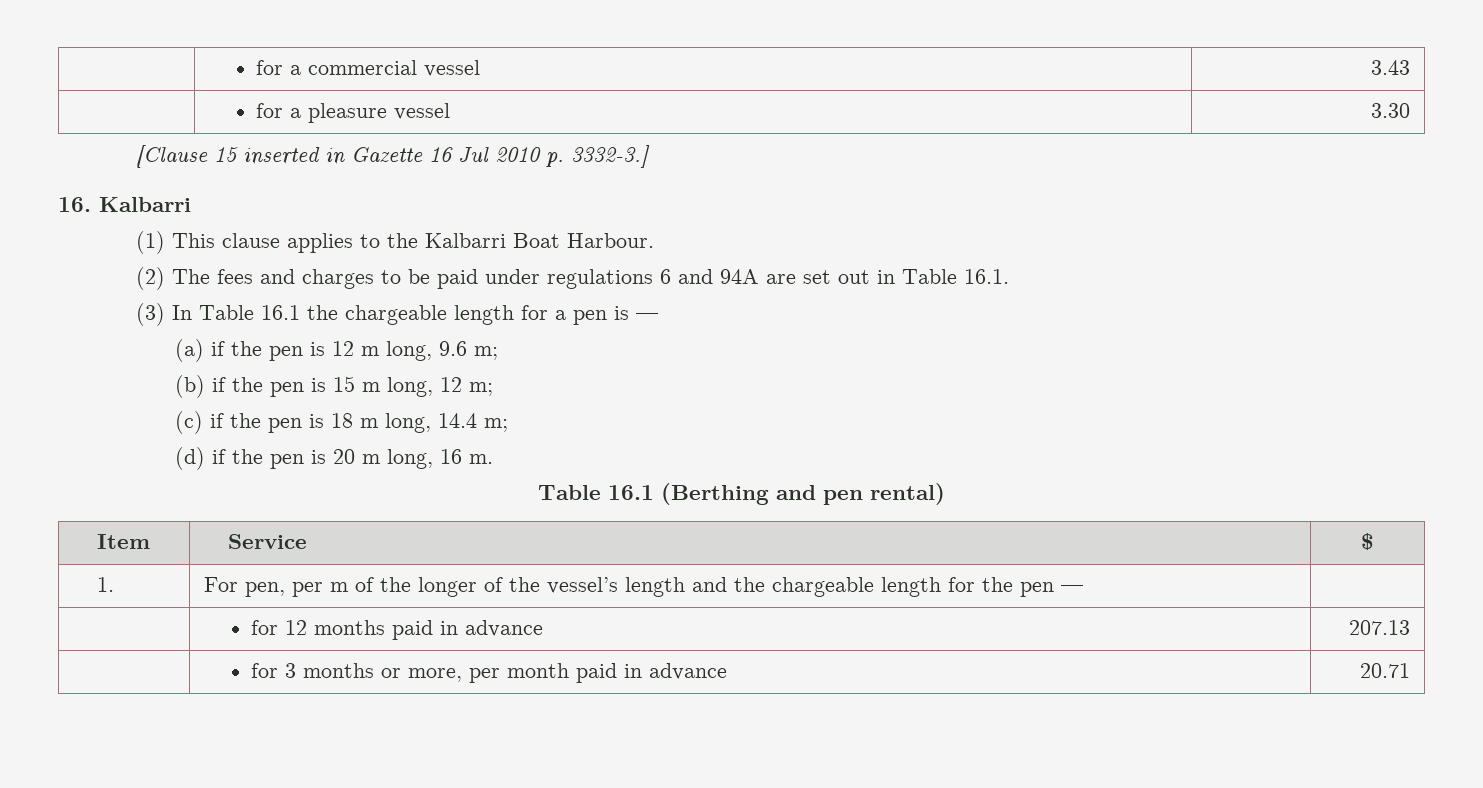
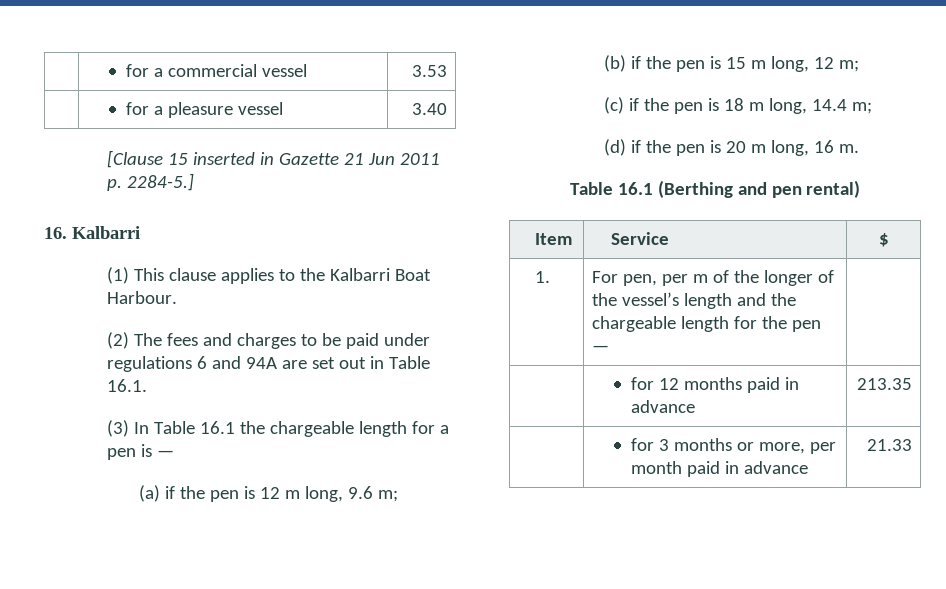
- | for a commercial vessel | 3.43
+ | for a commercial vessel | 3.53
- | for a pleasure vessel | 3.30
+ | for a pleasure vessel | 3.40
- [Clause 15 inserted in Gazette 16 Jul 2010 p. 3332-3.]
+ [Clause 15 inserted in Gazette 21 Jun 2011 p. 2284-5.]
- | for 12 months paid in advance | 207.13
+ | for 12 months paid in advance | 213.35
- | for 3 months or more, per month paid in advance | 20.71
+ | for 3 months or more, per month paid in advance | 21.33

